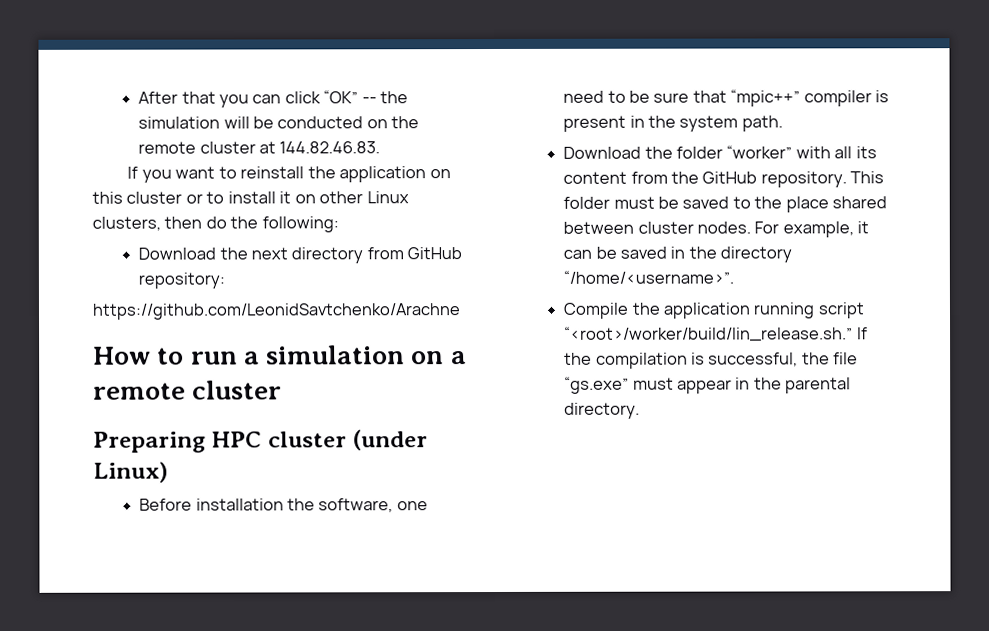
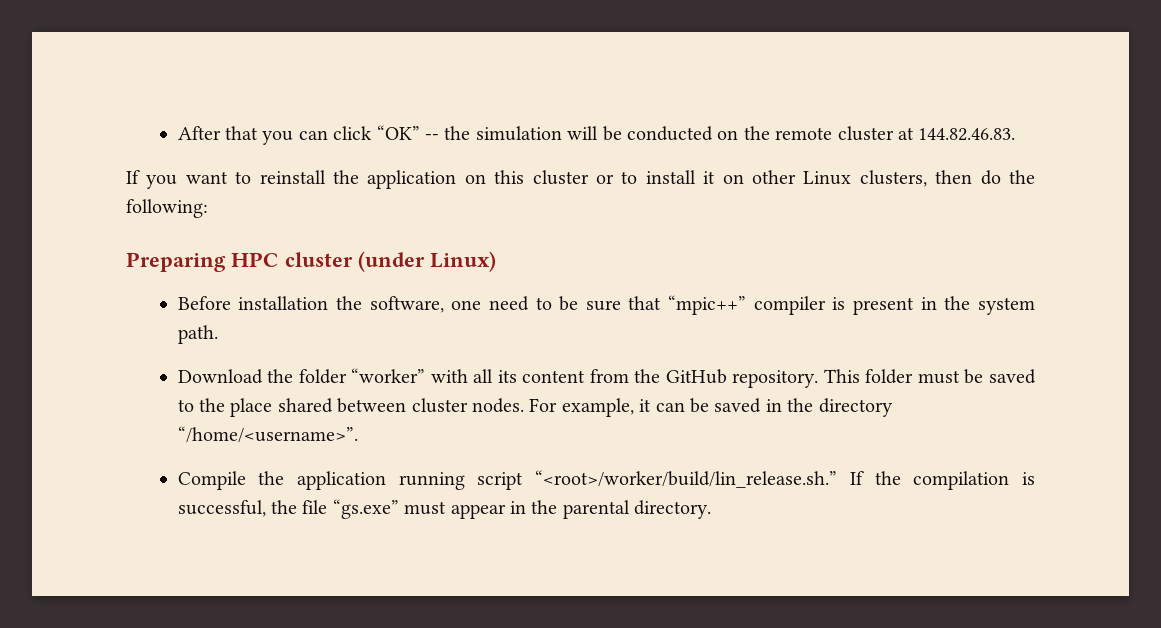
- Download the next directory from GitHub repository:
- https://github.com/LeonidSavtchenko/Arachne
- How to run a simulation on a remote cluster

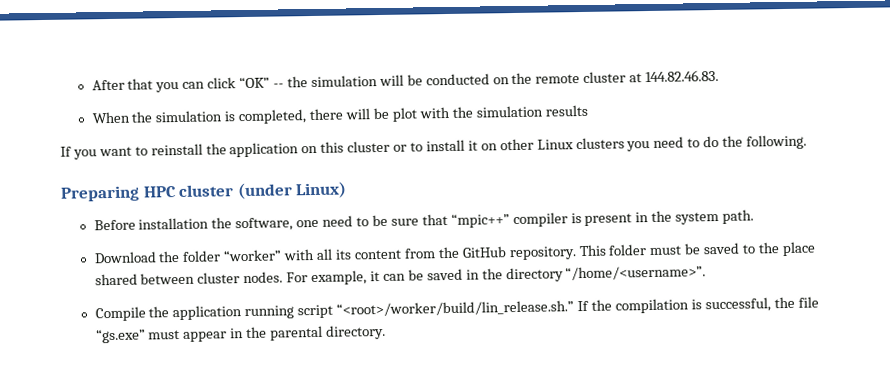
+ When the simulation is completed, there will be plot with the simulation results
- If you want to reinstall the application on this cluster or to install it on other Linux clusters, then do the following:
+ If you want to reinstall the application on this cluster or to install it on other Linux clusters you need to do the following.

